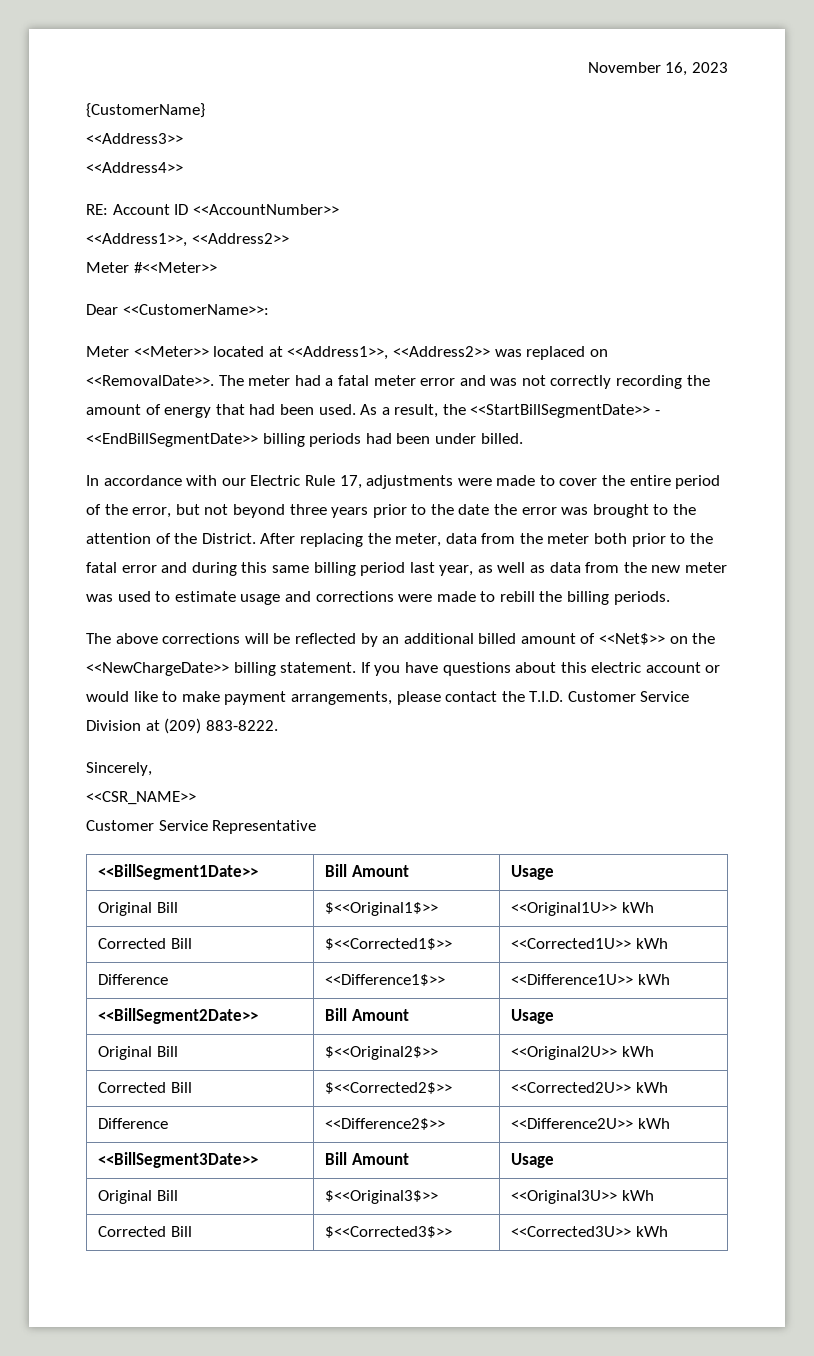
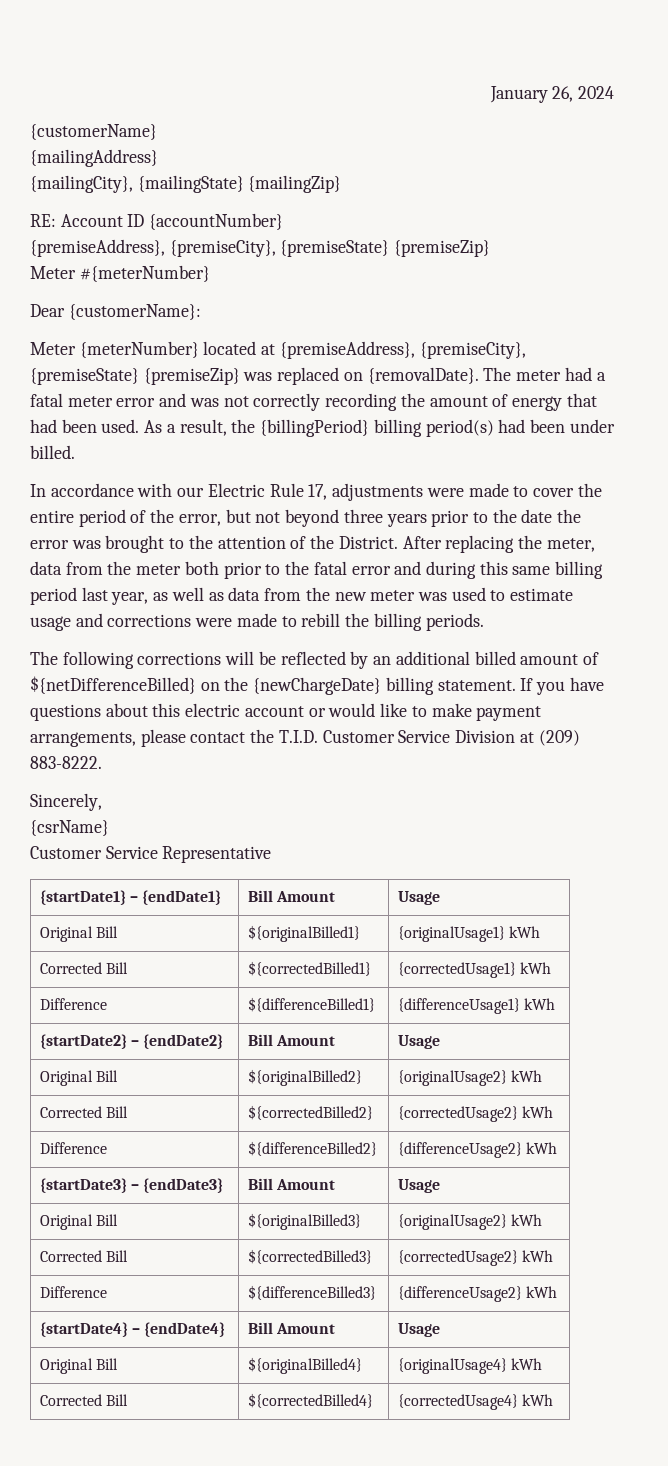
- November 16, 2023
- {CustomerName}
- <<Address3>>
- <<Address4>>
- RE: Account ID <<AccountNumber>>
- <<Address1>>, <<Address2>>
- Meter #<<Meter>>
+ January 26, 2024
+ {customerName}
+ {mailingAddress}
+ {mailingCity}, {mailingState} {mailingZip}
+ RE: Account ID {accountNumber}
+ {premiseAddress}, {premiseCity}, {premiseState} {premiseZip}
+ Meter #{meterNumber}
- Dear <<CustomerName>>:
- Meter <<Meter>> located at <<Address1>>, <<Address2>> was replaced on <<RemovalDate>>.
+ Dear {customerName}:
+ Meter {meterNumber} located at {premiseAddress}, {premiseCity}, {premiseState} {premiseZip} was replaced on {removalDate}.
- As a result, the <<StartBillSegmentDate>> - <<EndBillSegmentDate>> billing periods had been under billed.
+ As a result, the {billingPeriod} billing period(s) had been under billed.
- The above corrections will be reflected by an additional billed amount of <<Net$>> on the <<NewChargeDate>> billing statement.
+ The following corrections will be reflected by an additional billed amount of ${netDifferenceBilled} on the {newChargeDate} billing statement.
- <<CSR_NAME>>
+ {csrName}
- <<BillSegment1Date>> | Bill Amount | Usage
- Original Bill | $<<Original1$>> | <<Original1U>> kWh
- Corrected Bill | $<<Corrected1$>> | <<Corrected1U>> kWh
- Difference | <<Difference1$>> | <<Difference1U>> kWh
- <<BillSegment2Date>> | Bill Amount | Usage
- Original Bill | $<<Original2$>> | <<Original2U>> kWh
- Corrected Bill | $<<Corrected2$>> | <<Corrected2U>> kWh
- Difference | <<Difference2$>> | <<Difference2U>> kWh
- <<BillSegment3Date>> | Bill Amount | Usage
- Original Bill | $<<Original3$>> | <<Original3U>> kWh
- Corrected Bill | $<<Corrected3$>> | <<Corrected3U>> kWh
+ {startDate1} – {endDate1} | Bill Amount | Usage
+ Original Bill | ${originalBilled1} | {originalUsage1} kWh
+ Corrected Bill | ${correctedBilled1} | {correctedUsage1} kWh
+ Difference | ${differenceBilled1} | {differenceUsage1} kWh
+ {startDate2} – {endDate2} | Bill Amount | Usage
+ Original Bill | ${originalBilled2} | {originalUsage2} kWh
+ Corrected Bill | ${correctedBilled2} | {correctedUsage2} kWh
+ Difference | ${differenceBilled2} | {differenceUsage2} kWh
+ {startDate3} – {endDate3} | Bill Amount | Usage
+ Original Bill | ${originalBilled3} | {originalUsage2} kWh
+ Corrected Bill | ${correctedBilled3} | {correctedUsage2} kWh
+ Difference | ${differenceBilled3} | {differenceUsage2} kWh
+ {startDate4} – {endDate4} | Bill Amount | Usage
+ Original Bill | ${originalBilled4} | {originalUsage4} kWh
+ Corrected Bill | ${correctedBilled4} | {correctedUsage4} kWh

